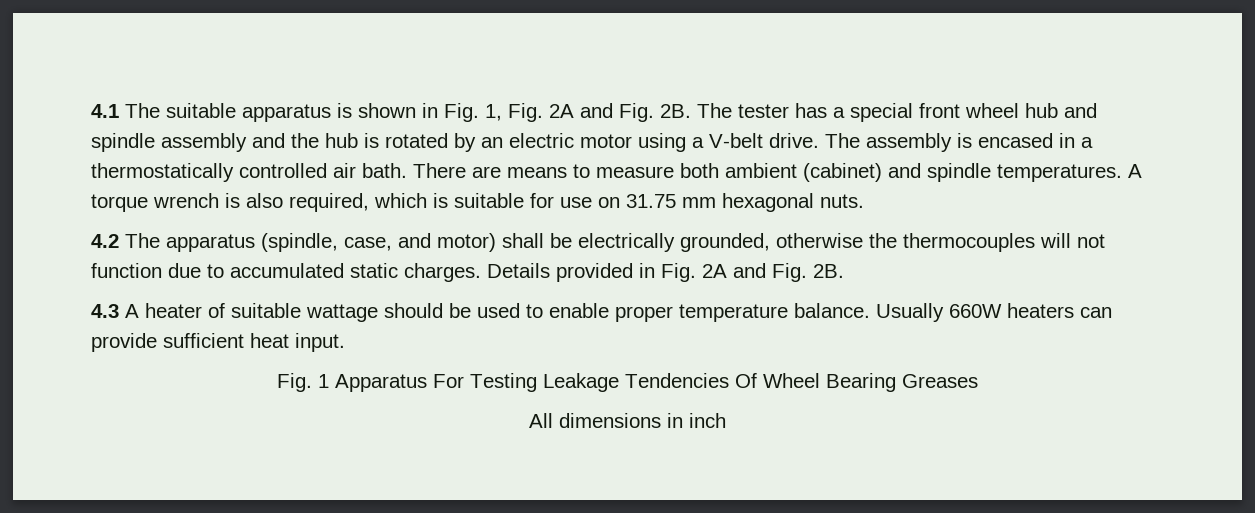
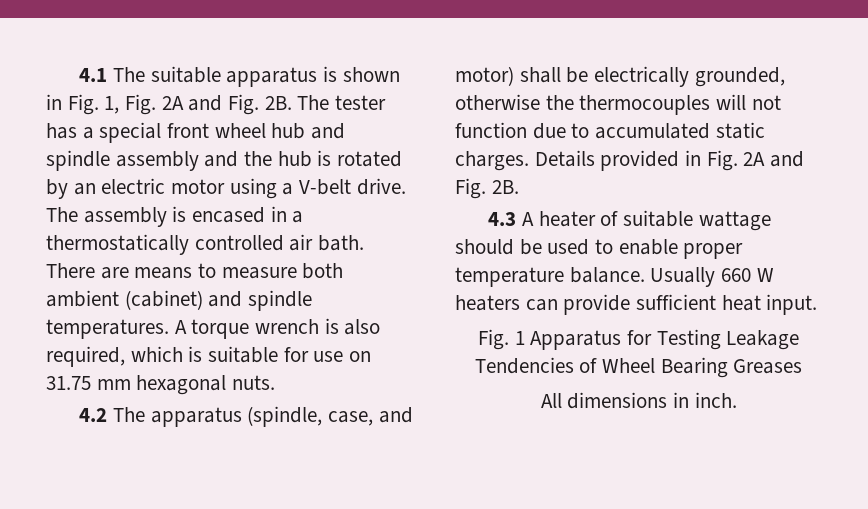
- Usually 660W heaters can provide sufficient heat input.
+ Usually 660 W heaters can provide sufficient heat input.
- Fig. 1 Apparatus For Testing Leakage Tendencies Of Wheel Bearing Greases
+ Fig. 1 Apparatus for Testing Leakage Tendencies of Wheel Bearing Greases
- All dimensions in inch
+ All dimensions in inch.

